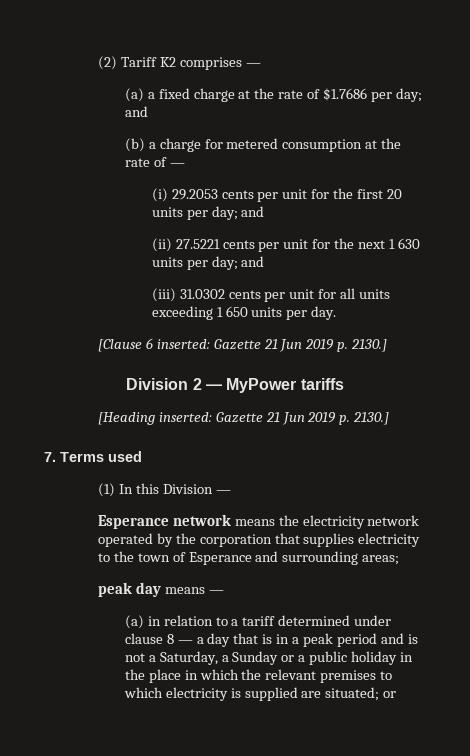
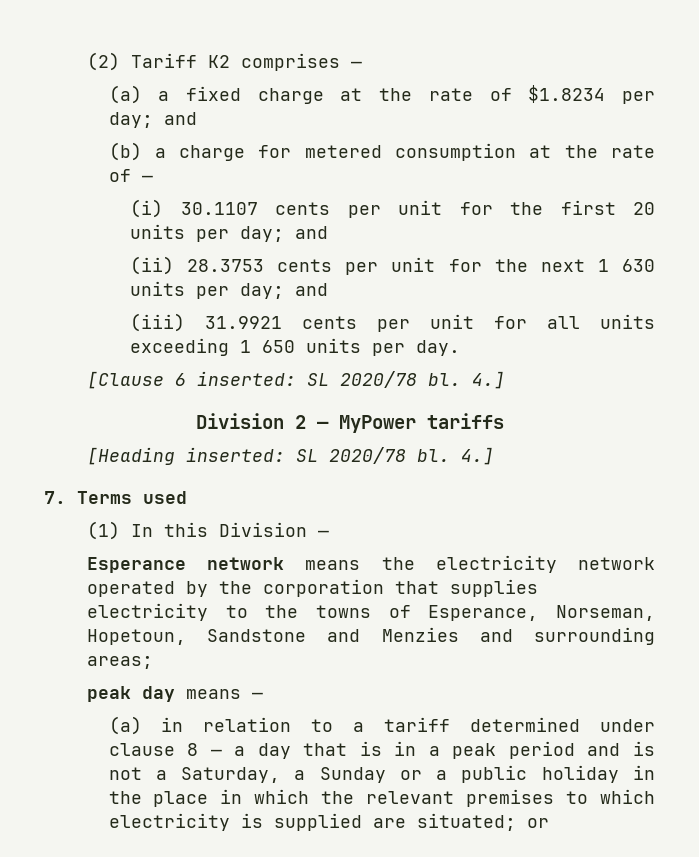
- (a) a fixed charge at the rate of $1.7686 per day; and
+ (a) a fixed charge at the rate of $1.8234 per day; and
- (i) 29.2053 cents per unit for the first 20 units per day; and
+ (i) 30.1107 cents per unit for the first 20 units per day; and
- (ii) 27.5221 cents per unit for the next 1 630 units per day; and
+ (ii) 28.3753 cents per unit for the next 1 630 units per day; and
- (iii) 31.0302 cents per unit for all units exceeding 1 650 units per day.
+ (iii) 31.9921 cents per unit for all units exceeding 1 650 units per day.
- [Clause 6 inserted: Gazette 21 Jun 2019 p. 2130.]
+ [Clause 6 inserted: SL 2020/78 bl. 4.]
- [Heading inserted: Gazette 21 Jun 2019 p. 2130.]
+ [Heading inserted: SL 2020/78 bl. 4.]
- Esperance network means the electricity network operated by the corporation that supplies electricity to the town of Esperance and surrounding areas;
+ Esperance network means the electricity network operated by the corporation that supplies electricity to the towns of Esperance, Norseman, Hopetoun, Sandstone and Menzies and surrounding areas;

